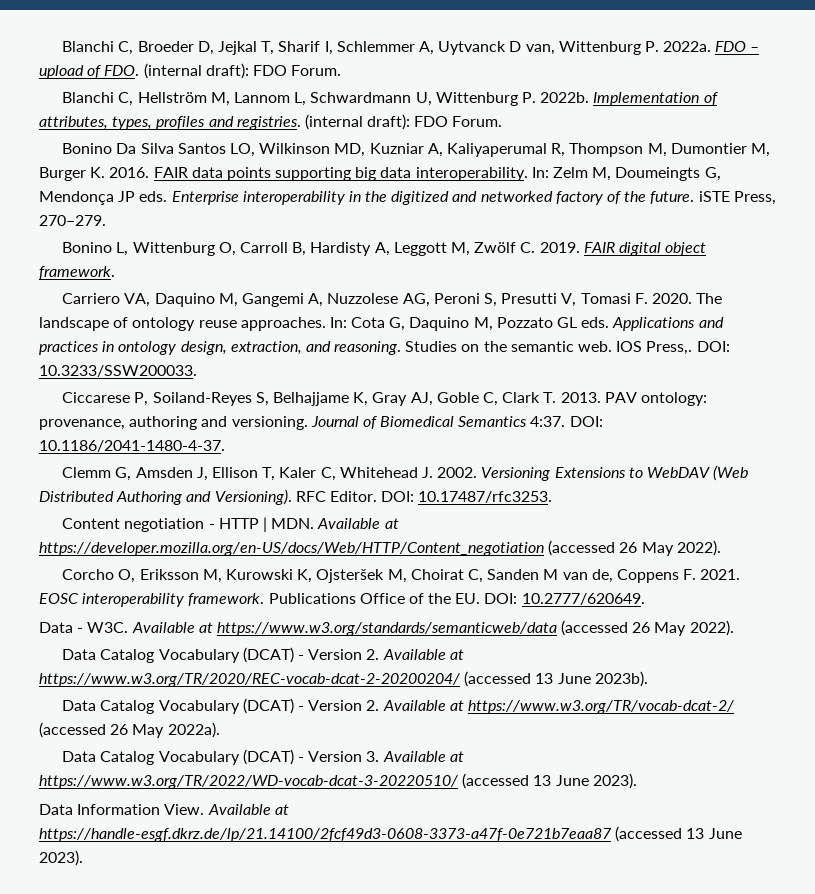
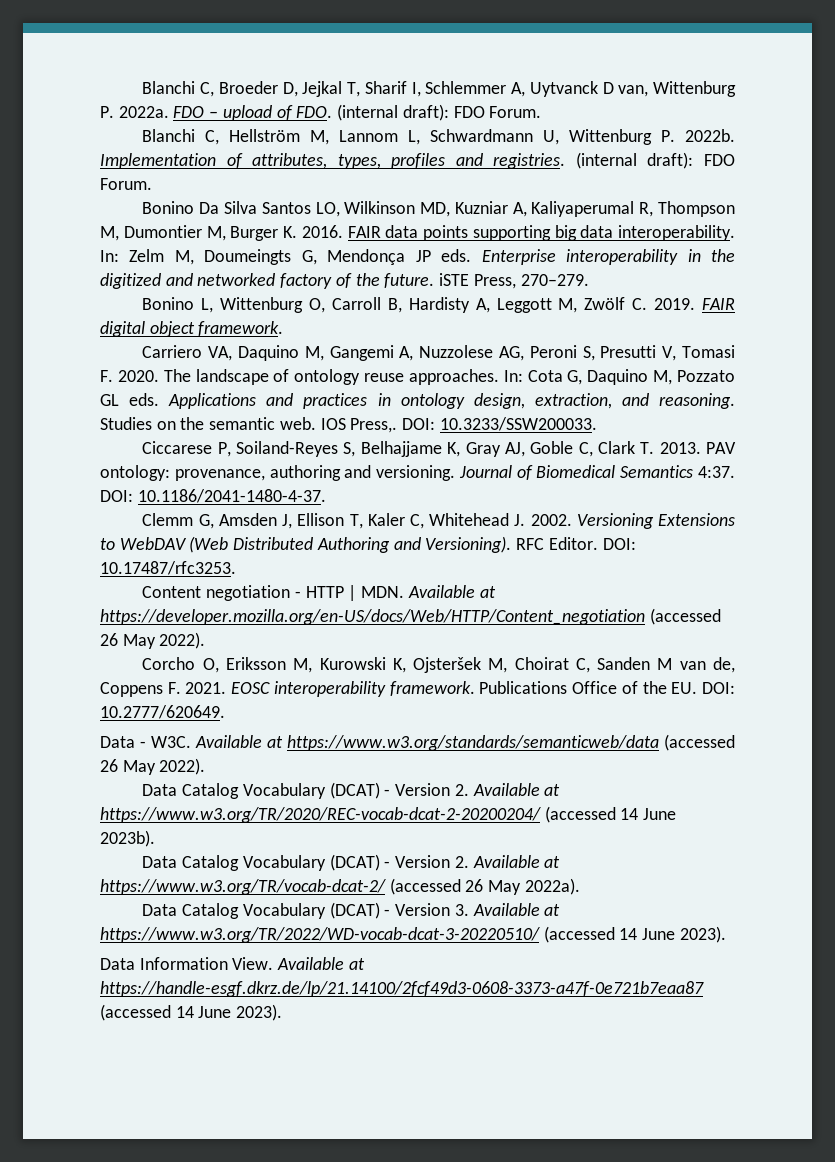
- Data Catalog Vocabulary (DCAT) - Version 2. Available at https://www.w3.org/TR/2020/REC-vocab-dcat-2-20200204/ (accessed 13 June 2023b).
+ Data Catalog Vocabulary (DCAT) - Version 2. Available at https://www.w3.org/TR/2020/REC-vocab-dcat-2-20200204/ (accessed 14 June 2023b).
- Data Catalog Vocabulary (DCAT) - Version 3. Available at https://www.w3.org/TR/2022/WD-vocab-dcat-3-20220510/ (accessed 13 June 2023).
+ Data Catalog Vocabulary (DCAT) - Version 3. Available at https://www.w3.org/TR/2022/WD-vocab-dcat-3-20220510/ (accessed 14 June 2023).
- Available at https://handle-esgf.dkrz.de/lp/21.14100/2fcf49d3-0608-3373-a47f-0e721b7eaa87 (accessed 13 June 2023).
+ Available at https://handle-esgf.dkrz.de/lp/21.14100/2fcf49d3-0608-3373-a47f-0e721b7eaa87 (accessed 14 June 2023).

